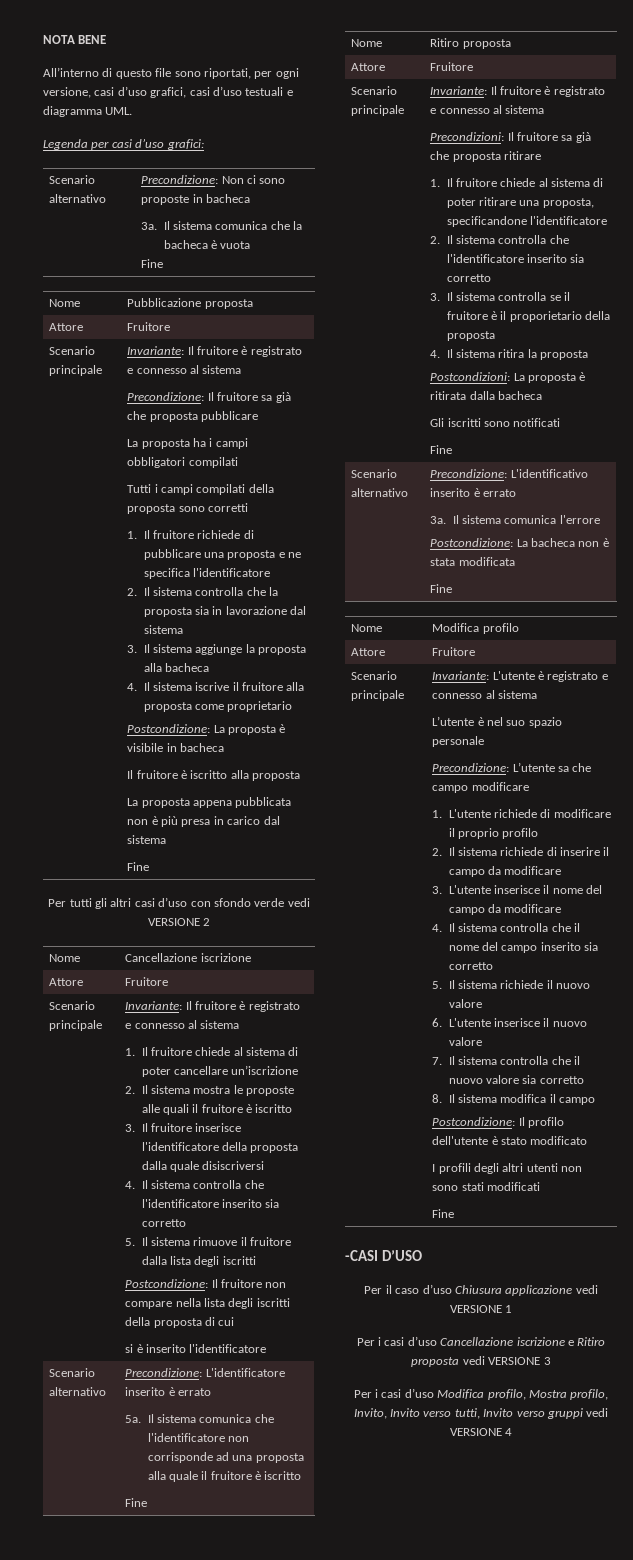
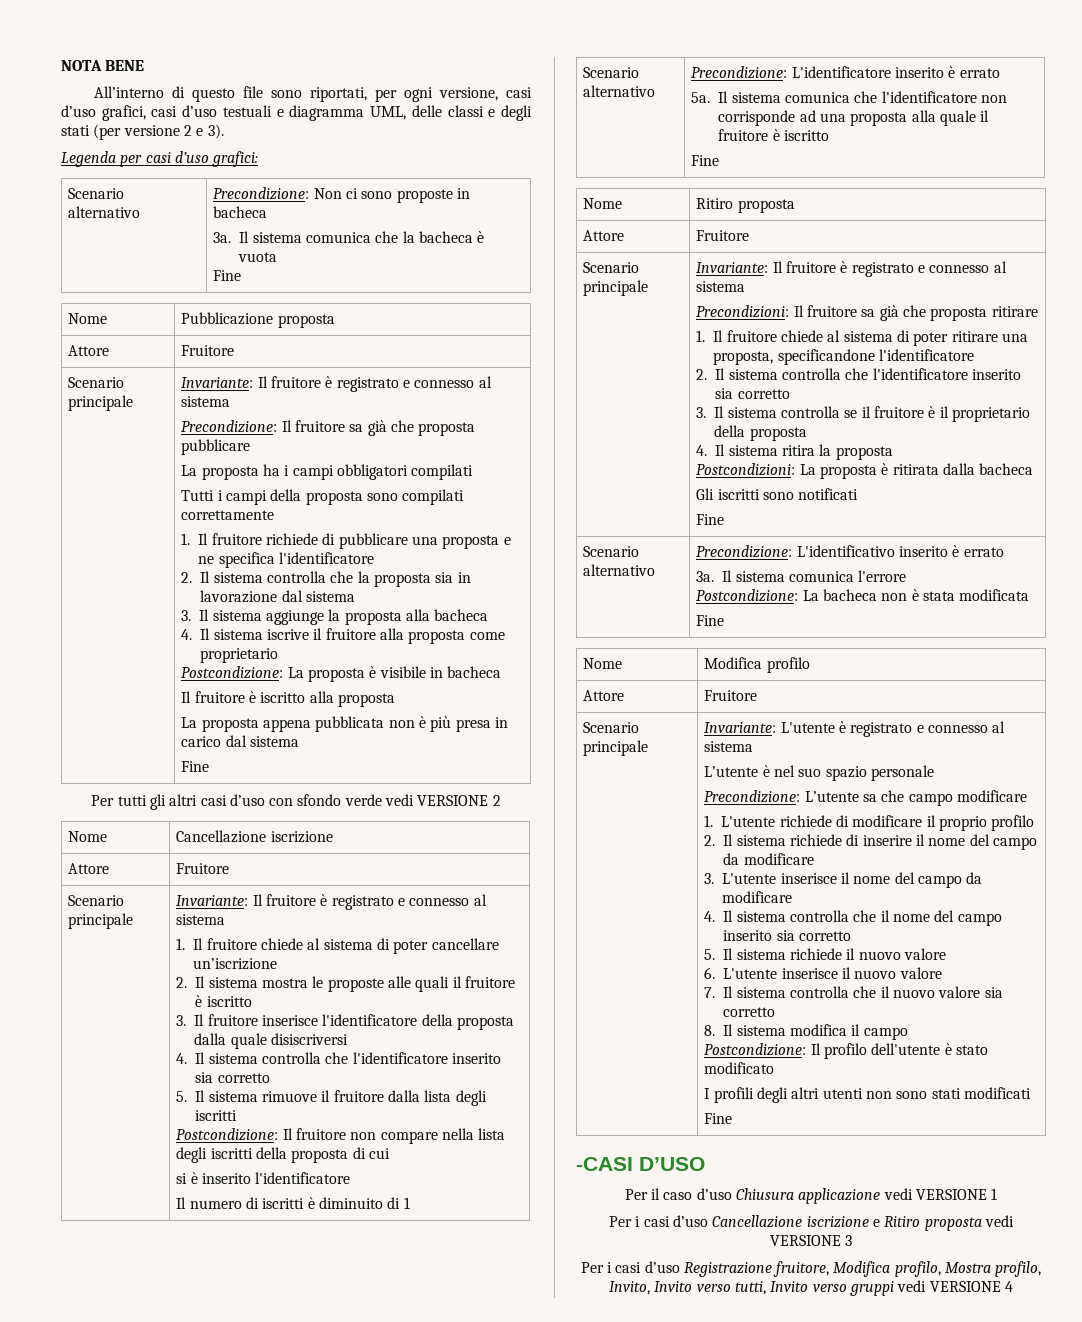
- All’interno di questo file sono riportati, per ogni versione, casi d’uso grafici, casi d’uso testuali e diagramma UML.
+ All’interno di questo file sono riportati, per ogni versione, casi d’uso grafici, casi d’uso testuali e diagramma UML, delle classi e degli stati (per versione 2 e 3).
- Tutti i campi compilati della proposta sono corretti
+ Tutti i campi della proposta sono compilati correttamente
+ Il numero di iscritti è diminuito di 1
- 3. Il sistema controlla se il fruitore è il proporietario della proposta
+ 3. Il sistema controlla se il fruitore è il proprietario della proposta
- 2. Il sistema richiede di inserire il campo da modificare
+ 2. Il sistema richiede di inserire il nome del campo da modificare
- Per i casi d’uso Modifica profilo, Mostra profilo, Invito, Invito verso tutti, Invito verso gruppi vedi VERSIONE 4
+ Per i casi d’uso Registrazione fruitore, Modifica profilo, Mostra profilo, Invito, Invito verso tutti, Invito verso gruppi vedi VERSIONE 4

